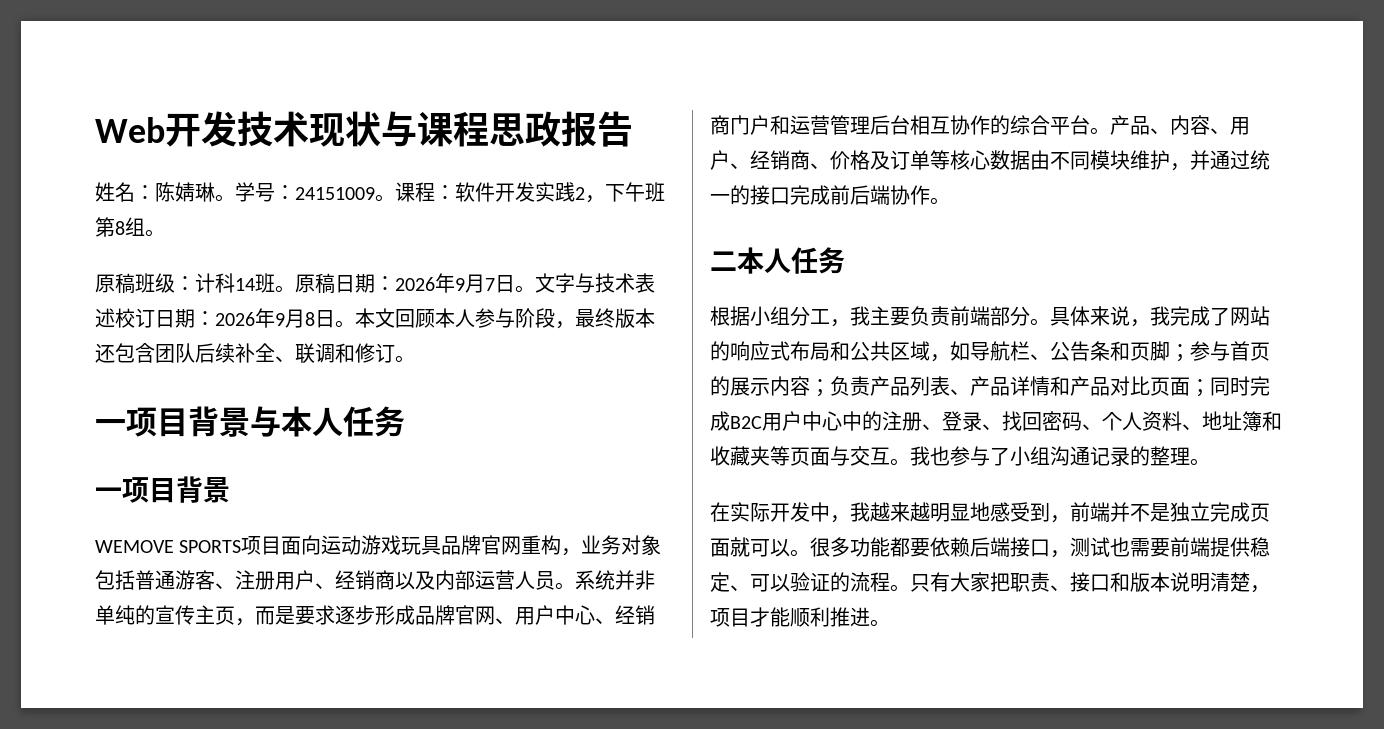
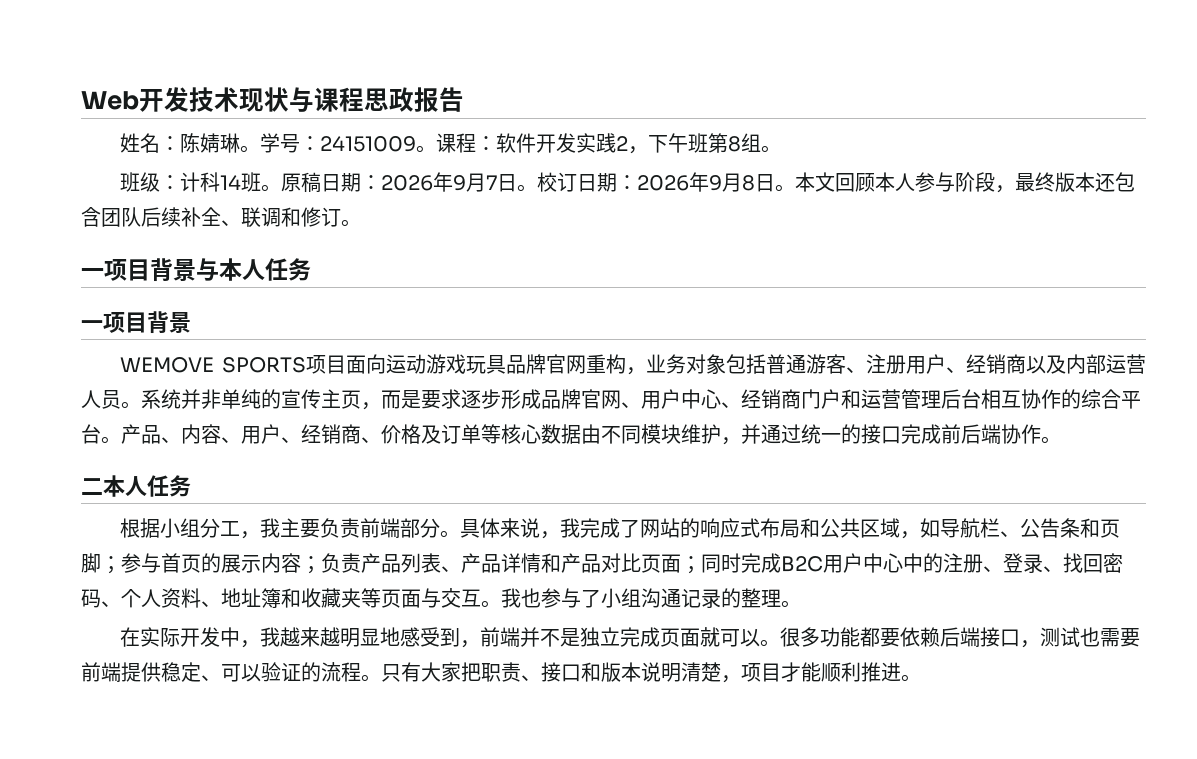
- 原稿班级：计科14班。
+ 班级：计科14班。
- 文字与技术表述校订日期：2026年9月8日。
+ 校订日期：2026年9月8日。

